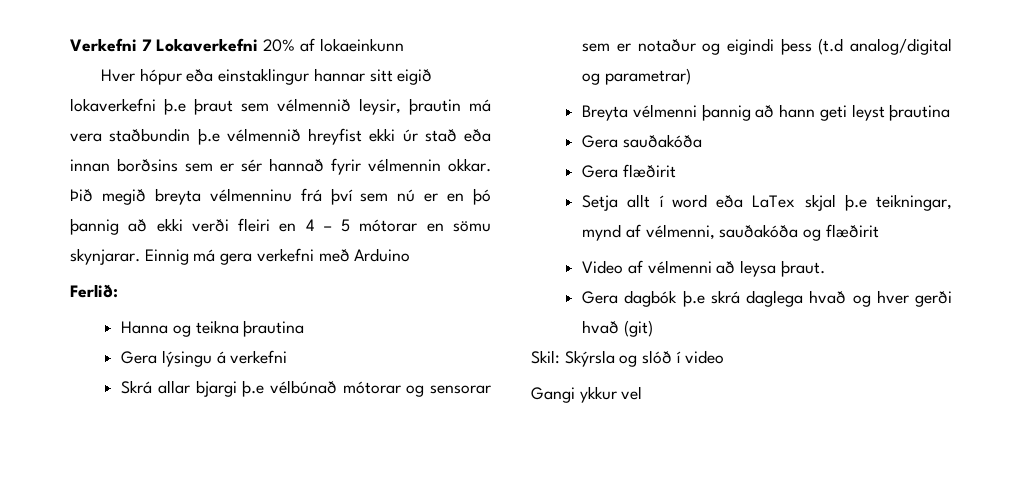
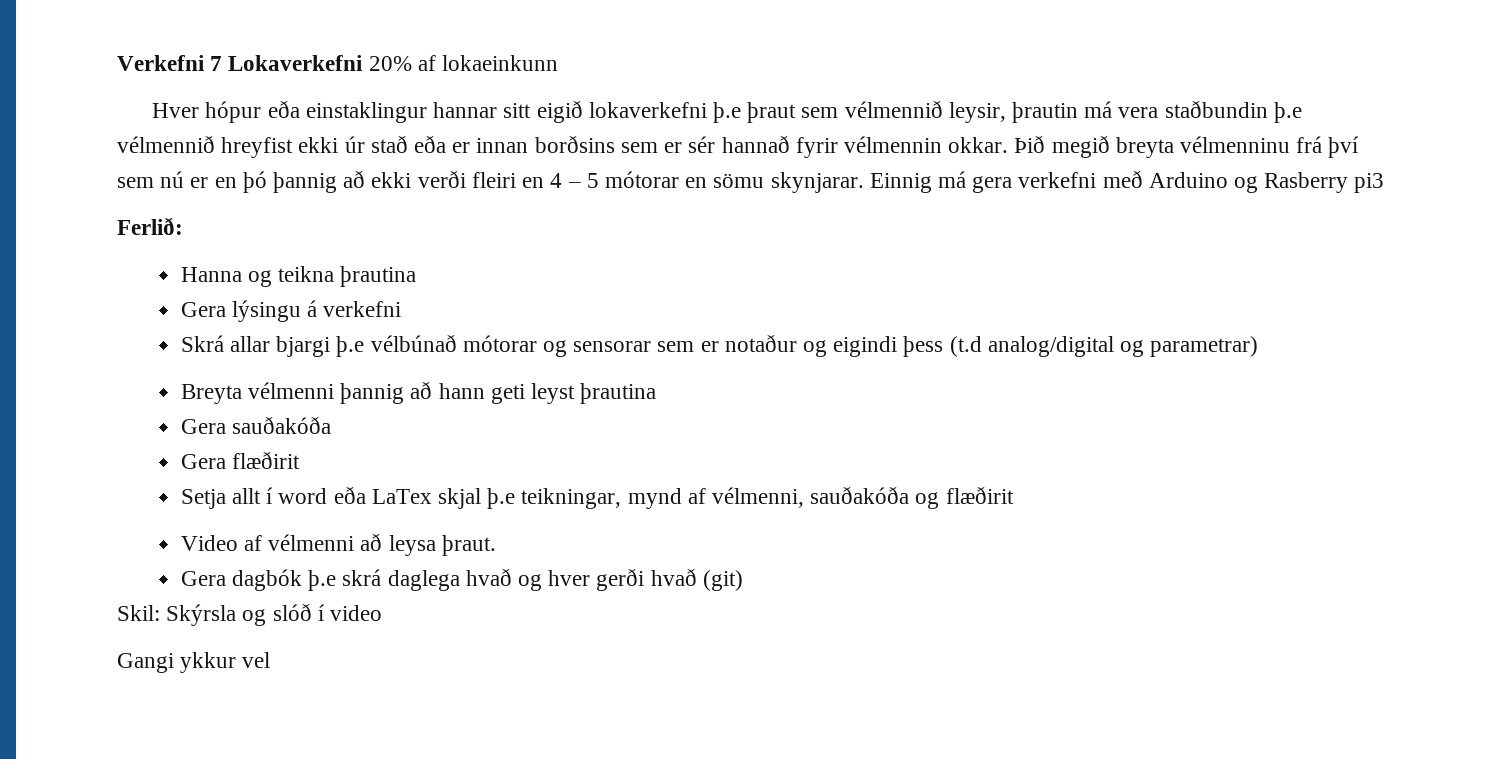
- Hver hópur eða einstaklingur hannar sitt eigið lokaverkefni þ.e þraut sem vélmennið leysir, þrautin má vera staðbundin þ.e vélmennið hreyfist ekki úr stað eða innan borðsins sem er sér hannað fyrir vélmennin okkar.
+ Hver hópur eða einstaklingur hannar sitt eigið lokaverkefni þ.e þraut sem vélmennið leysir, þrautin má vera staðbundin þ.e vélmennið hreyfist ekki úr stað eða er innan borðsins sem er sér hannað fyrir vélmennin okkar.
- Einnig má gera verkefni með Arduino
+ Einnig má gera verkefni með Arduino og Rasberry pi3

